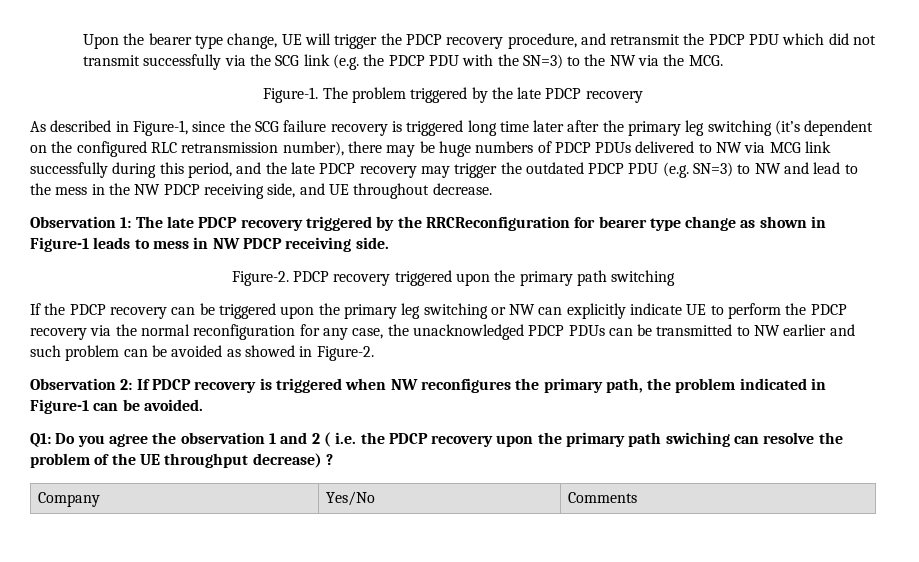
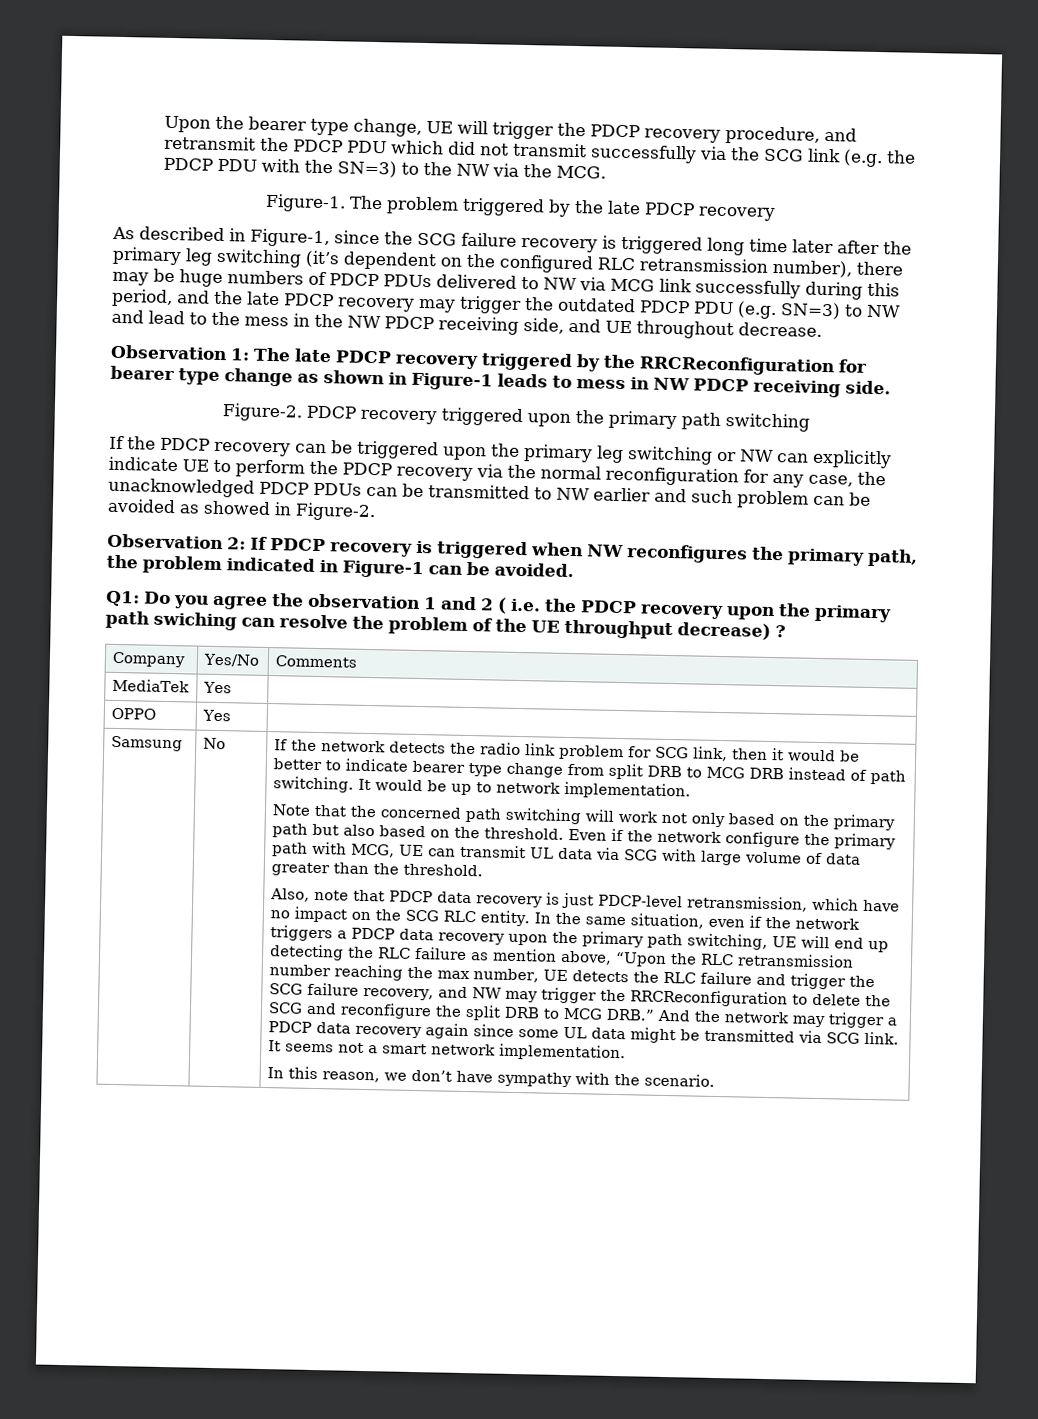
+ MediaTek | Yes |
+ OPPO | Yes |
+ Samsung | No | If the network detects the radio link problem for SCG link, then it would be better to indicate bearer type change from split DRB to MCG DRB instead of path switching. It would be up to network implementation.
+ Note that the concerned path switching will work not only based on the primary path but also based on the threshold. Even if the network configure the primary path with MCG, UE can transmit UL data via SCG with large volume of data greater than the threshold.
+ Also, note that PDCP data recovery is just PDCP-level retransmission, which have no impact on the SCG RLC entity. In the same situation, even if the network triggers a PDCP data recovery upon the primary path switching, UE will end up detecting the RLC failure as mention above, “Upon the RLC retransmission number reaching the max number, UE detects the RLC failure and trigger the SCG failure recovery, and NW may trigger the RRCReconfiguration to delete the SCG and reconfigure the split DRB to MCG DRB.” And the network may trigger a PDCP data recovery again since some UL data might be transmitted via SCG link. It seems not a smart network implementation.
+ In this reason, we don’t have sympathy with the scenario.

